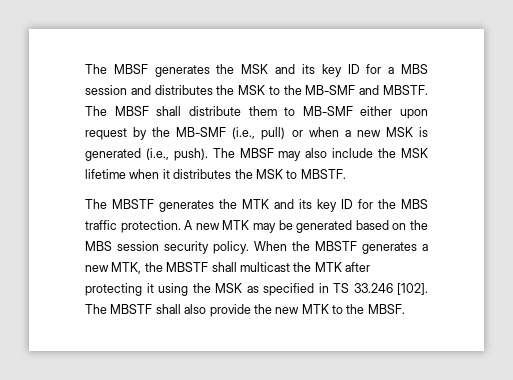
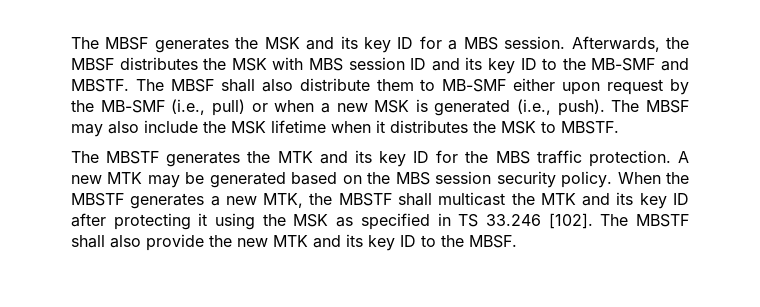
- The MBSF generates the MSK and its key ID for a MBS session and distributes the MSK to the MB-SMF and MBSTF.
+ The MBSF generates the MSK and its key ID for a MBS session. Afterwards, the MBSF distributes the MSK with MBS session ID and its key ID to the MB-SMF and MBSTF.
- The MBSF shall distribute them to MB-SMF either upon request by the MB-SMF (i.e., pull) or when a new MSK is generated (i.e., push).
+ The MBSF shall also distribute them to MB-SMF either upon request by the MB-SMF (i.e., pull) or when a new MSK is generated (i.e., push).
- When the MBSTF generates a new MTK, the MBSTF shall multicast the MTK after protecting it using the MSK as specified in TS 33.246 [102].
+ When the MBSTF generates a new MTK, the MBSTF shall multicast the MTK and its key ID after protecting it using the MSK as specified in TS 33.246 [102].
- The MBSTF shall also provide the new MTK to the MBSF.
+ The MBSTF shall also provide the new MTK and its key ID to the MBSF.

